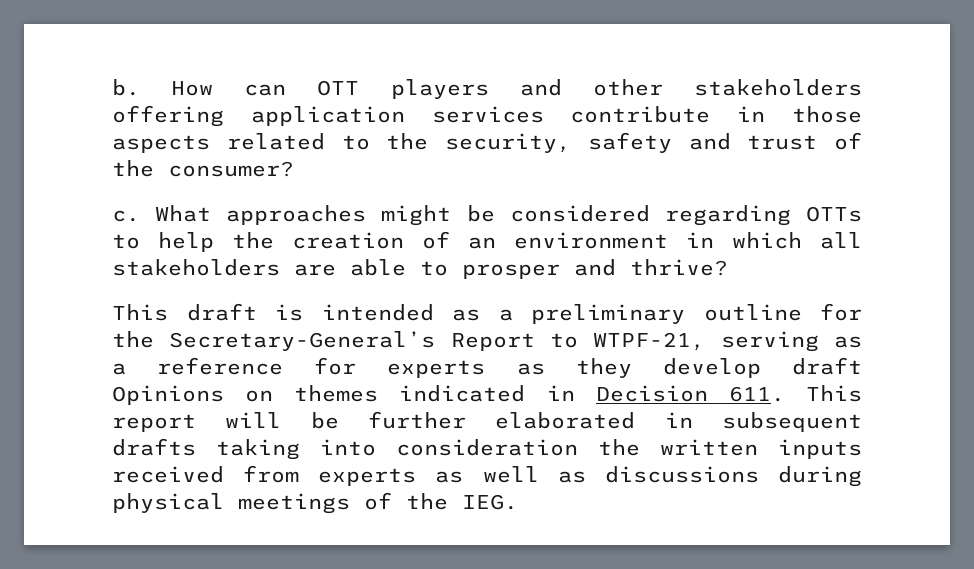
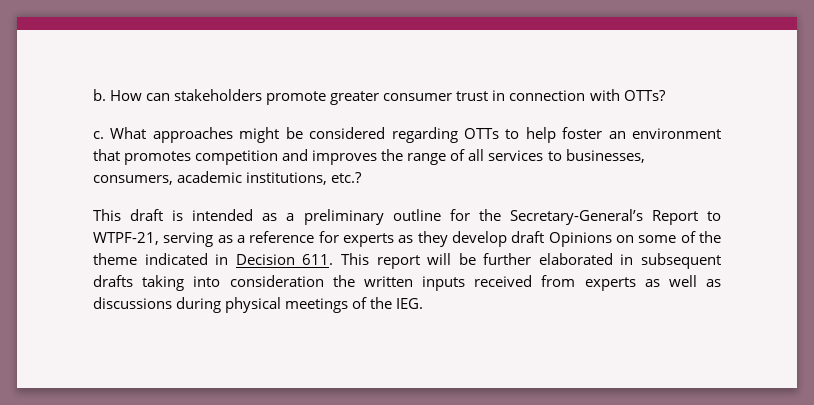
- How can OTT players and other stakeholders offering application services contribute in those aspects related to the security, safety and trust of the consumer?
+ How can stakeholders promote greater consumer trust in connection with OTTs?
- What approaches might be considered regarding OTTs to help the creation of an environment in which all stakeholders are able to prosper and thrive?
+ What approaches might be considered regarding OTTs to help foster an environment that promotes competition and improves the range of all services to businesses, consumers, academic institutions, etc.?
- This draft is intended as a preliminary outline for the Secretary-General’s Report to WTPF-21, serving as a reference for experts as they develop draft Opinions on themes indicated in Decision 611. This report will be further elaborated in subsequent drafts taking into consideration the written inputs received from experts as well as discussions during physical meetings of the IEG.
+ This draft is intended as a preliminary outline for the Secretary-General’s Report to WTPF-21, serving as a reference for experts as they develop draft Opinions on some of the theme indicated in Decision 611. This report will be further elaborated in subsequent drafts taking into consideration the written inputs received from experts as well as discussions during physical meetings of the IEG.

